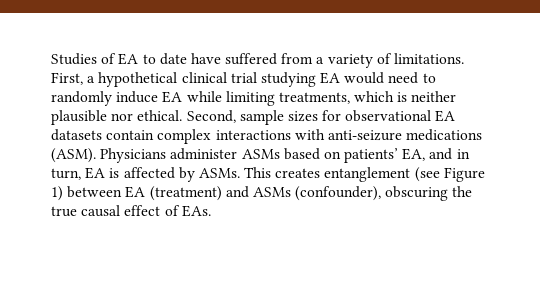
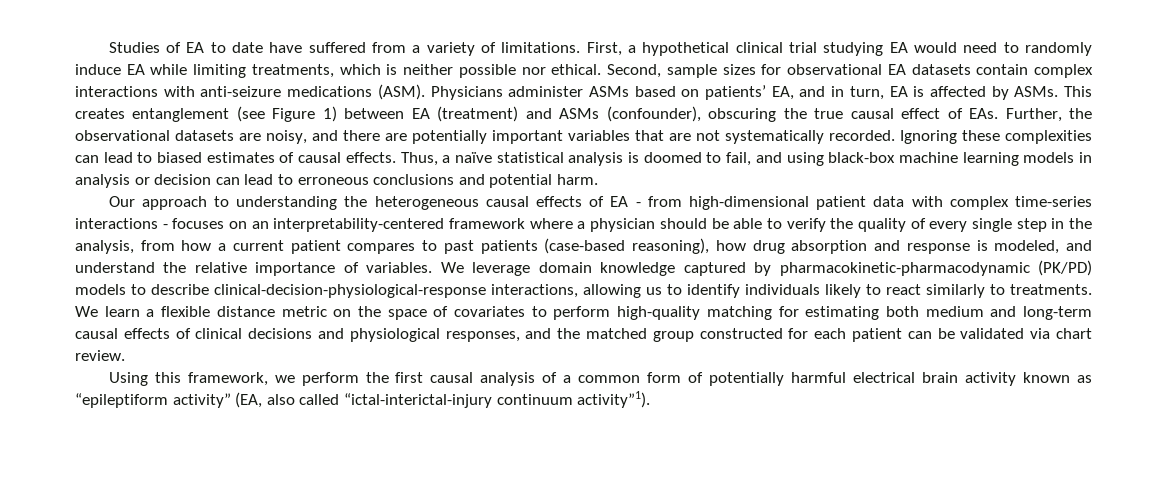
- First, a hypothetical clinical trial studying EA would need to randomly induce EA while limiting treatments, which is neither plausible nor ethical.
+ First, a hypothetical clinical trial studying EA would need to randomly induce EA while limiting treatments, which is neither possible nor ethical.
- This creates entanglement (see Figure 1) between EA (treatment) and ASMs (confounder), obscuring the true causal effect of EAs.
+ This creates entanglement (see Figure 1) between EA (treatment) and ASMs (confounder), obscuring the true causal effect of EAs. Further, the observational datasets are noisy, and there are potentially important variables that are not systematically recorded. Ignoring these complexities can lead to biased estimates of causal effects. Thus, a naïve statistical analysis is doomed to fail, and using black-box machine learning models in analysis or decision can lead to erroneous conclusions and potential harm.
+ Our approach to understanding the heterogeneous causal effects of EA - from high-dimensional patient data with complex time-series interactions - focuses on an interpretability-centered framework where a physician should be able to verify the quality of every single step in the analysis, from how a current patient compares to past patients (case-based reasoning), how drug absorption and response is modeled, and understand the relative importance of variables. We leverage domain knowledge captured by pharmacokinetic-pharmacodynamic (PK/PD) models to describe clinical-decision-physiological-response interactions, allowing us to identify individuals likely to react similarly to treatments. We learn a flexible distance metric on the space of covariates to perform high-quality matching for estimating both medium and long-term causal effects of clinical decisions and physiological responses, and the matched group constructed for each patient can be validated via chart review.
+ Using this framework, we perform the first causal analysis of a common form of potentially harmful electrical brain activity known as “epileptiform activity” (EA, also called “ictal-interictal-injury continuum activity”1).

